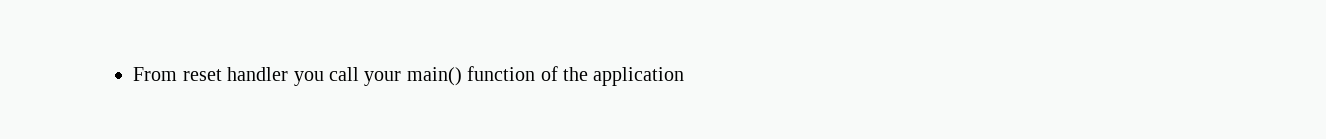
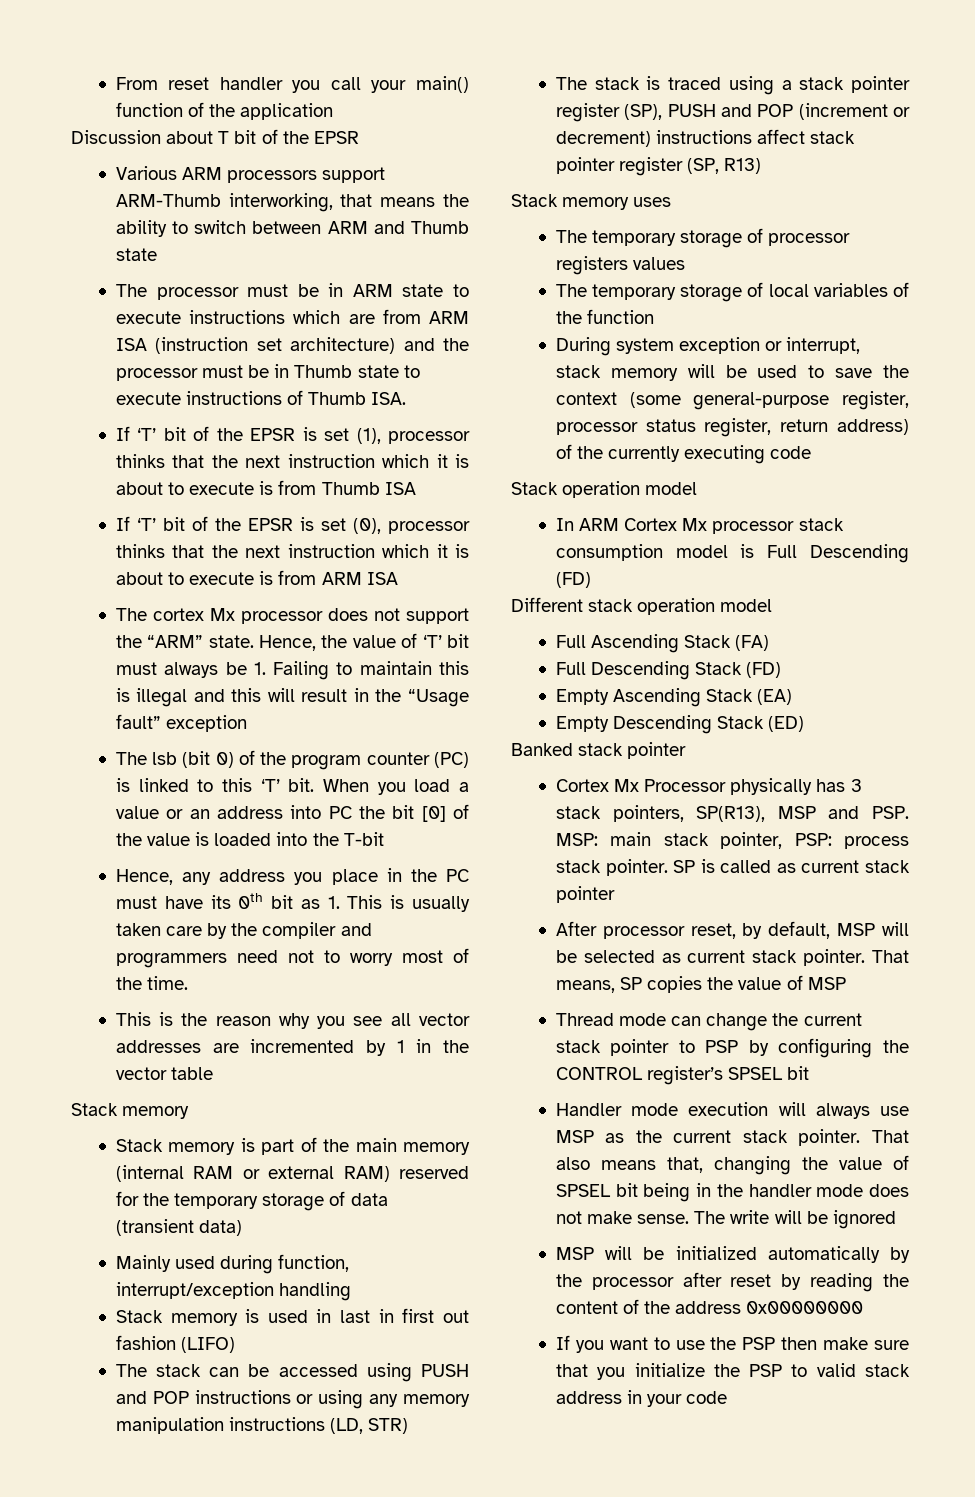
+ Discussion about T bit of the EPSR
+ Various ARM processors support ARM-Thumb interworking, that means the ability to switch between ARM and Thumb state
+ The processor must be in ARM state to execute instructions which are from ARM ISA (instruction set architecture) and the processor must be in Thumb state to execute instructions of Thumb ISA.
+ If ‘T’ bit of the EPSR is set (1), processor thinks that the next instruction which it is about to execute is from Thumb ISA
+ If ‘T’ bit of the EPSR is set (0), processor thinks that the next instruction which it is about to execute is from ARM ISA
+ The cortex Mx processor does not support the “ARM” state. Hence, the value of ‘T’ bit must always be 1. Failing to maintain this is illegal and this will result in the “Usage fault” exception
+ The lsb (bit 0) of the program counter (PC) is linked to this ‘T’ bit. When you load a value or an address into PC the bit [0] of the value is loaded into the T-bit
+ Hence, any address you place in the PC must have its 0th bit as 1. This is usually taken care by the compiler and programmers need not to worry most of the time.
+ This is the reason why you see all vector addresses are incremented by 1 in the vector table
+ Stack memory
+ Stack memory is part of the main memory (internal RAM or external RAM) reserved for the temporary storage of data (transient data)
+ Mainly used during function, interrupt/exception handling
+ Stack memory is used in last in first out fashion (LIFO)
+ The stack can be accessed using PUSH and POP instructions or using any memory manipulation instructions (LD, STR)
+ The stack is traced using a stack pointer register (SP), PUSH and POP (increment or decrement) instructions affect stack pointer register (SP, R13)
+ Stack memory uses
+ The temporary storage of processor registers values
+ The temporary storage of local variables of the function
+ During system exception or interrupt, stack memory will be used to save the context (some general-purpose register, processor status register, return address) of the currently executing code
+ Stack operation model
+ In ARM Cortex Mx processor stack consumption model is Full Descending (FD)
+ Different stack operation model
+ Full Ascending Stack (FA)
+ Full Descending Stack (FD)
+ Empty Ascending Stack (EA)
+ Empty Descending Stack (ED)
+ Banked stack pointer
+ Cortex Mx Processor physically has 3 stack pointers, SP(R13), MSP and PSP. MSP: main stack pointer, PSP: process stack pointer. SP is called as current stack pointer
+ After processor reset, by default, MSP will be selected as current stack pointer. That means, SP copies the value of MSP
+ Thread mode can change the current stack pointer to PSP by configuring the CONTROL register’s SPSEL bit
+ Handler mode execution will always use MSP as the current stack pointer. That also means that, changing the value of SPSEL bit being in the handler mode does not make sense. The write will be ignored
+ MSP will be initialized automatically by the processor after reset by reading the content of the address 0x00000000
+ If you want to use the PSP then make sure that you initialize the PSP to valid stack address in your code

